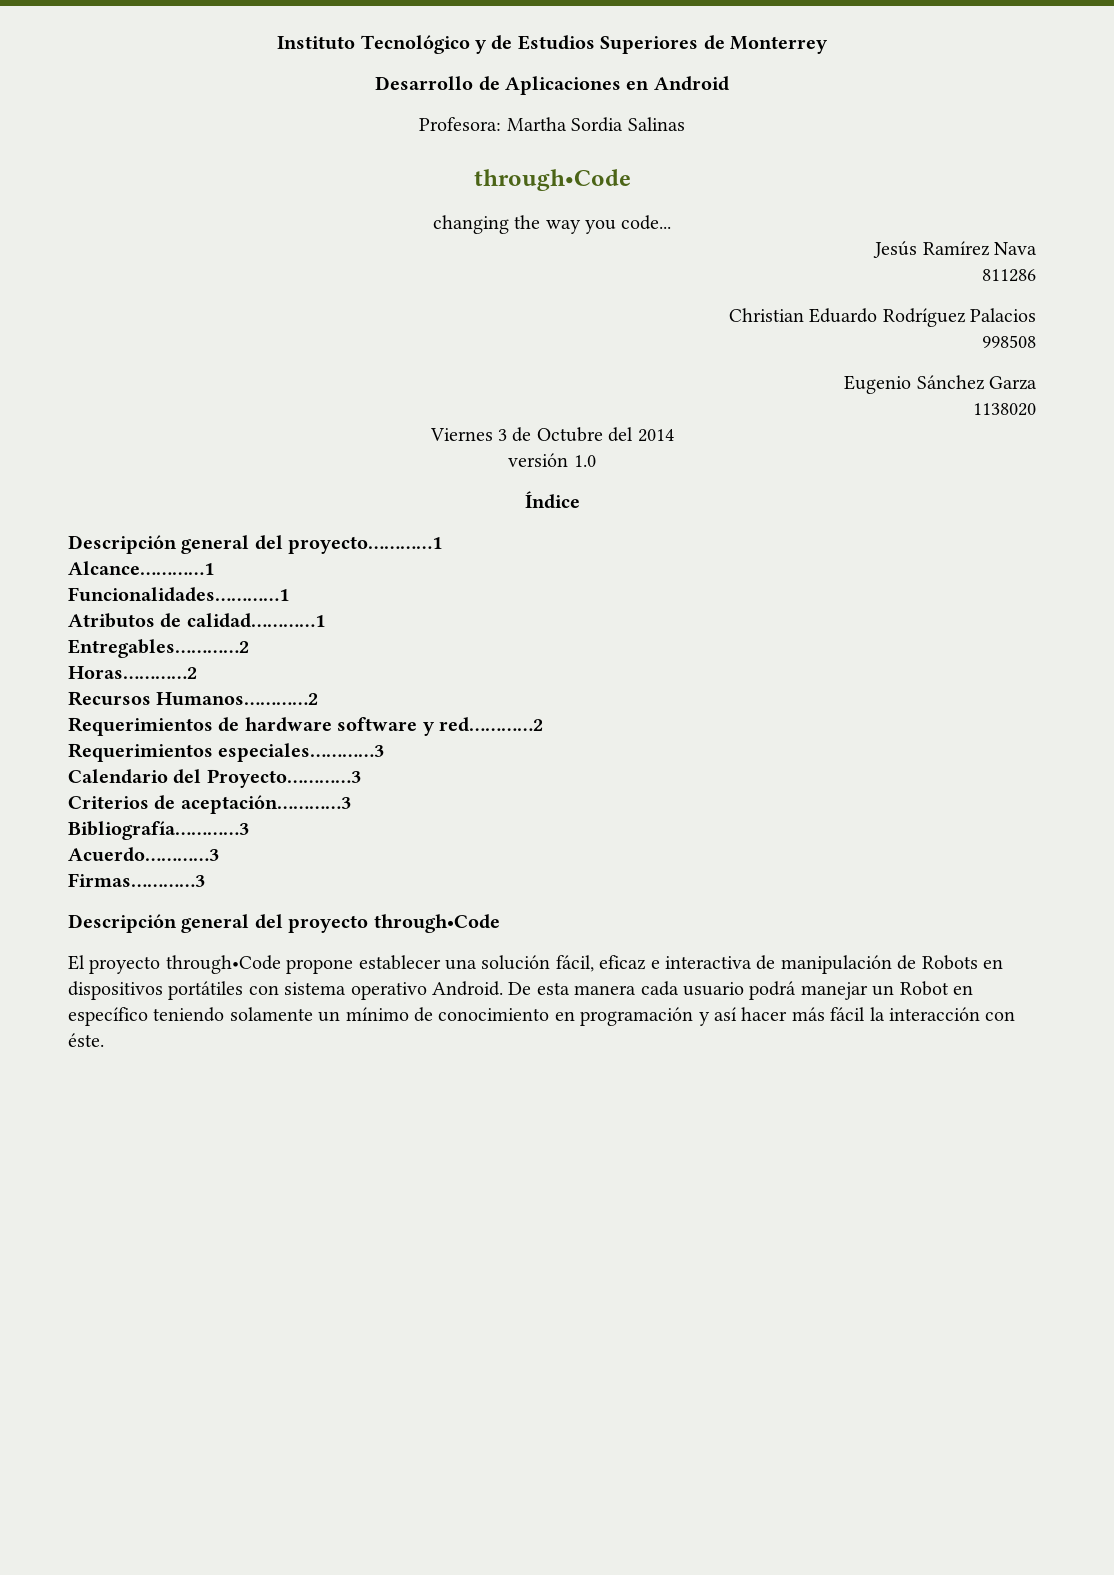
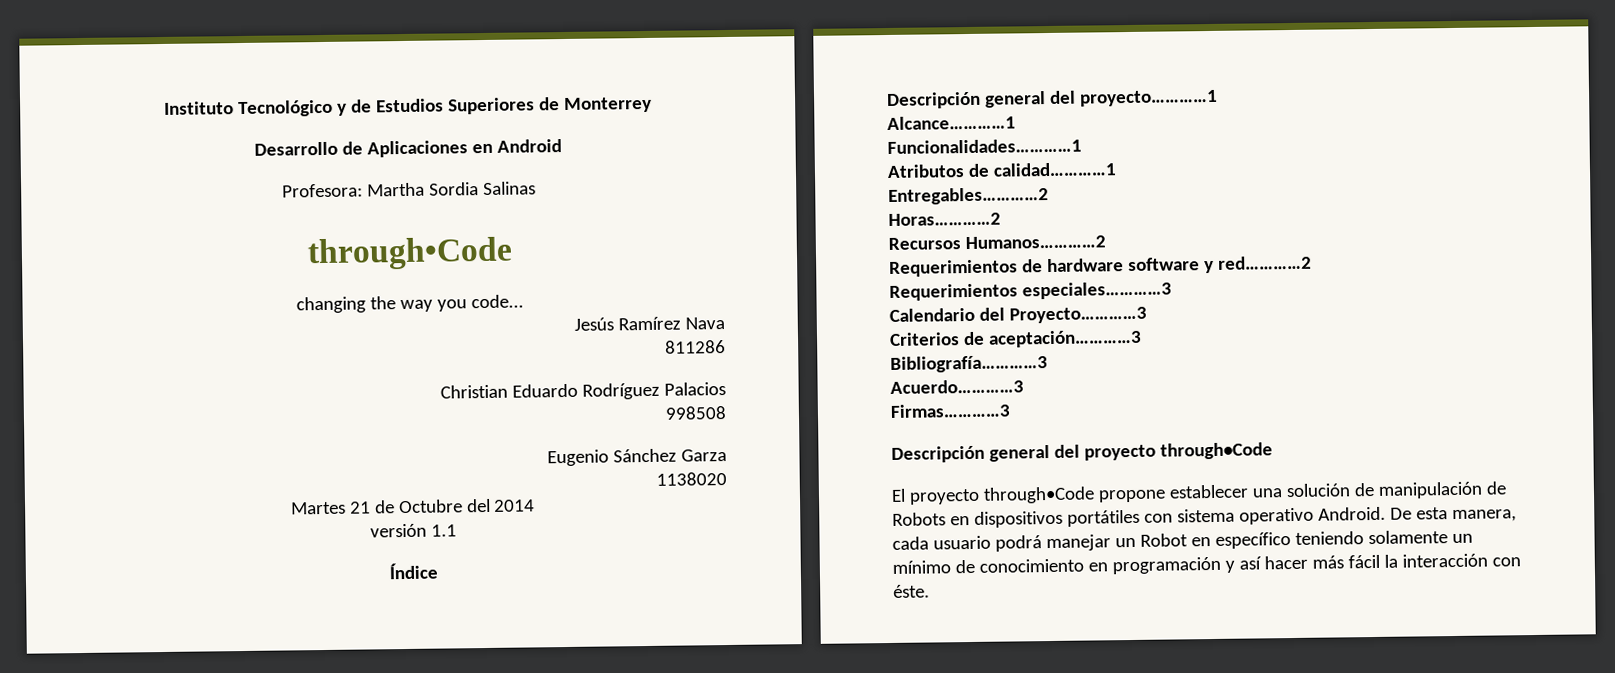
- Viernes 3 de Octubre del 2014
+ Martes 21 de Octubre del 2014
- versión 1.0
+ versión 1.1
- El proyecto through•Code propone establecer una solución fácil, eficaz e interactiva de manipulación de Robots en dispositivos portátiles con sistema operativo Android.
+ El proyecto through•Code propone establecer una solución de manipulación de Robots en dispositivos portátiles con sistema operativo Android.
- De esta manera cada usuario podrá manejar un Robot en específico teniendo solamente un mínimo de conocimiento en programación y así hacer más fácil la interacción con éste.
+ De esta manera, cada usuario podrá manejar un Robot en específico teniendo solamente un mínimo de conocimiento en programación y así hacer más fácil la interacción con éste.

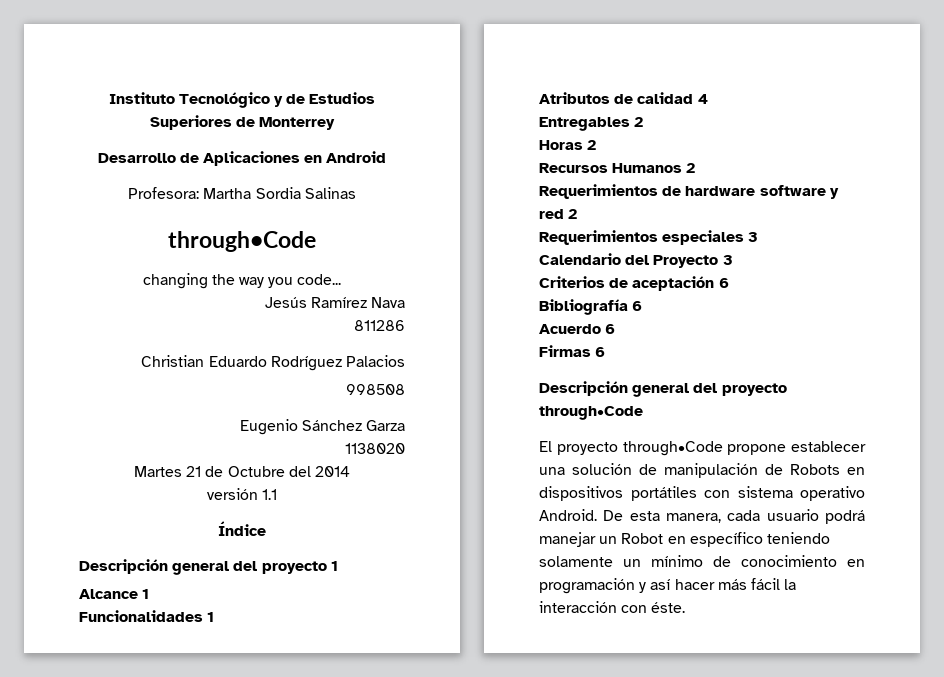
- Descripción general del proyecto…………1
- Alcance…………1
- Funcionalidades…………1
- Atributos de calidad…………1
- Entregables…………2
- Horas…………2
+ Descripción general del proyecto 1
+ Alcance 1
+ Funcionalidades 1
+ Atributos de calidad 4
+ Entregables 2
+ Horas 2
- Recursos Humanos…………2
+ Recursos Humanos 2
- Requerimientos de hardware software y red…………2
- Requerimientos especiales…………3
+ Requerimientos de hardware software y red 2
+ Requerimientos especiales 3
- Calendario del Proyecto…………3
+ Calendario del Proyecto 3
- Criterios de aceptación…………3
- Bibliografía…………3
- Acuerdo…………3
- Firmas…………3
+ Criterios de aceptación 6
+ Bibliografía 6
+ Acuerdo 6
+ Firmas 6

